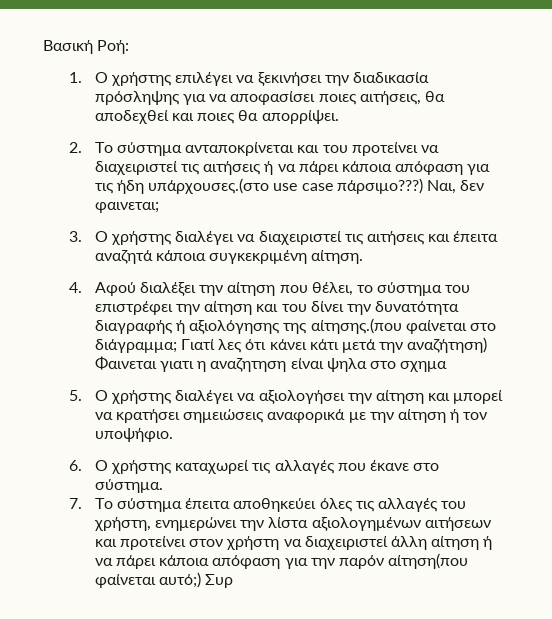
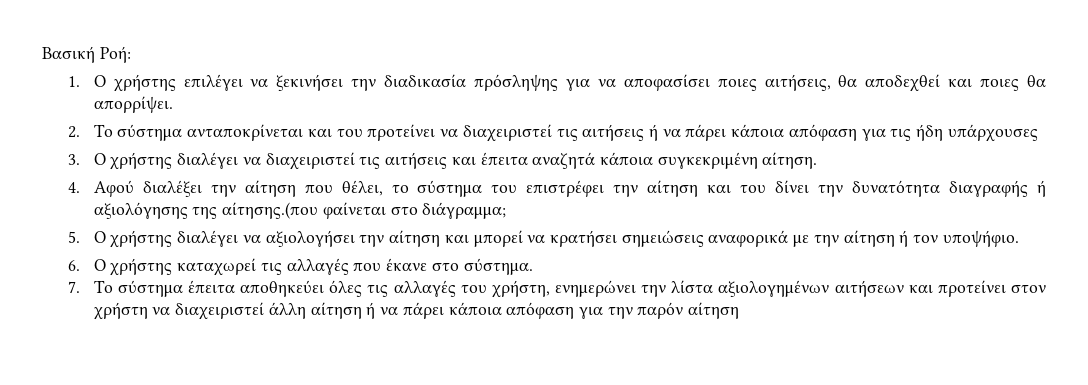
- 2. Το σύστημα ανταποκρίνεται και του προτείνει να διαχειριστεί τις αιτήσεις ή να πάρει κάποια απόφαση για τις ήδη υπάρχουσες.(στο use case πάρσιμο???) Ναι, δεν φαινεται;
+ 2. Το σύστημα ανταποκρίνεται και του προτείνει να διαχειριστεί τις αιτήσεις ή να πάρει κάποια απόφαση για τις ήδη υπάρχουσες
- 4. Αφού διαλέξει την αίτηση που θέλει, το σύστημα του επιστρέφει την αίτηση και του δίνει την δυνατότητα διαγραφής ή αξιολόγησης της αίτησης.(που φαίνεται στο διάγραμμα; Γιατί λες ότι κάνει κάτι μετά την αναζήτηση) Φαινεται γιατι η αναζητηση είναι ψηλα στο σχημα
+ 4. Αφού διαλέξει την αίτηση που θέλει, το σύστημα του επιστρέφει την αίτηση και του δίνει την δυνατότητα διαγραφής ή αξιολόγησης της αίτησης.(που φαίνεται στο διάγραμμα;
- 7. Το σύστημα έπειτα αποθηκεύει όλες τις αλλαγές του χρήστη, ενημερώνει την λίστα αξιολογημένων αιτήσεων και προτείνει στον χρήστη να διαχειριστεί άλλη αίτηση ή να πάρει κάποια απόφαση για την παρόν αίτηση(που φαίνεται αυτό;) Συρ
+ 7. Το σύστημα έπειτα αποθηκεύει όλες τις αλλαγές του χρήστη, ενημερώνει την λίστα αξιολογημένων αιτήσεων και προτείνει στον χρήστη να διαχειριστεί άλλη αίτηση ή να πάρει κάποια απόφαση για την παρόν αίτηση

